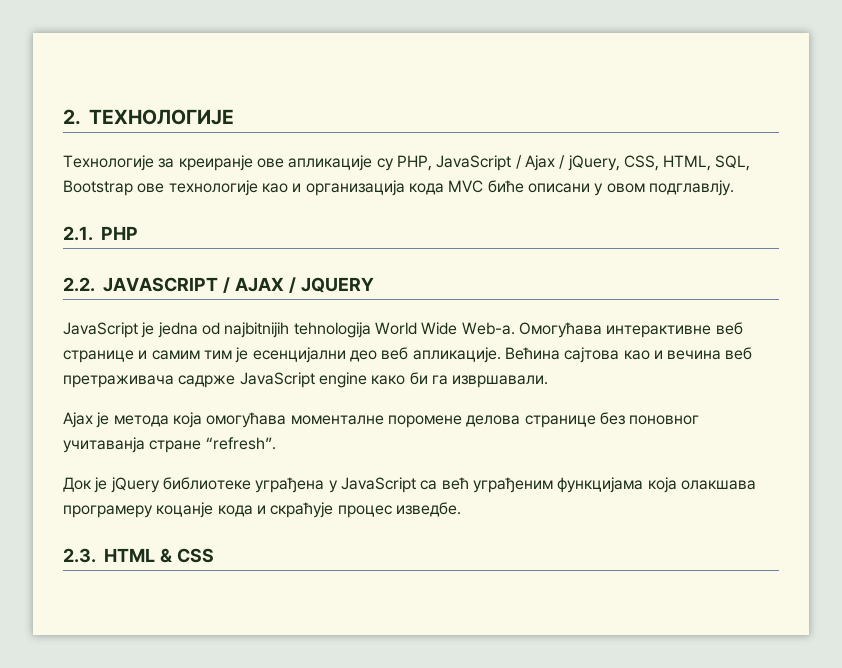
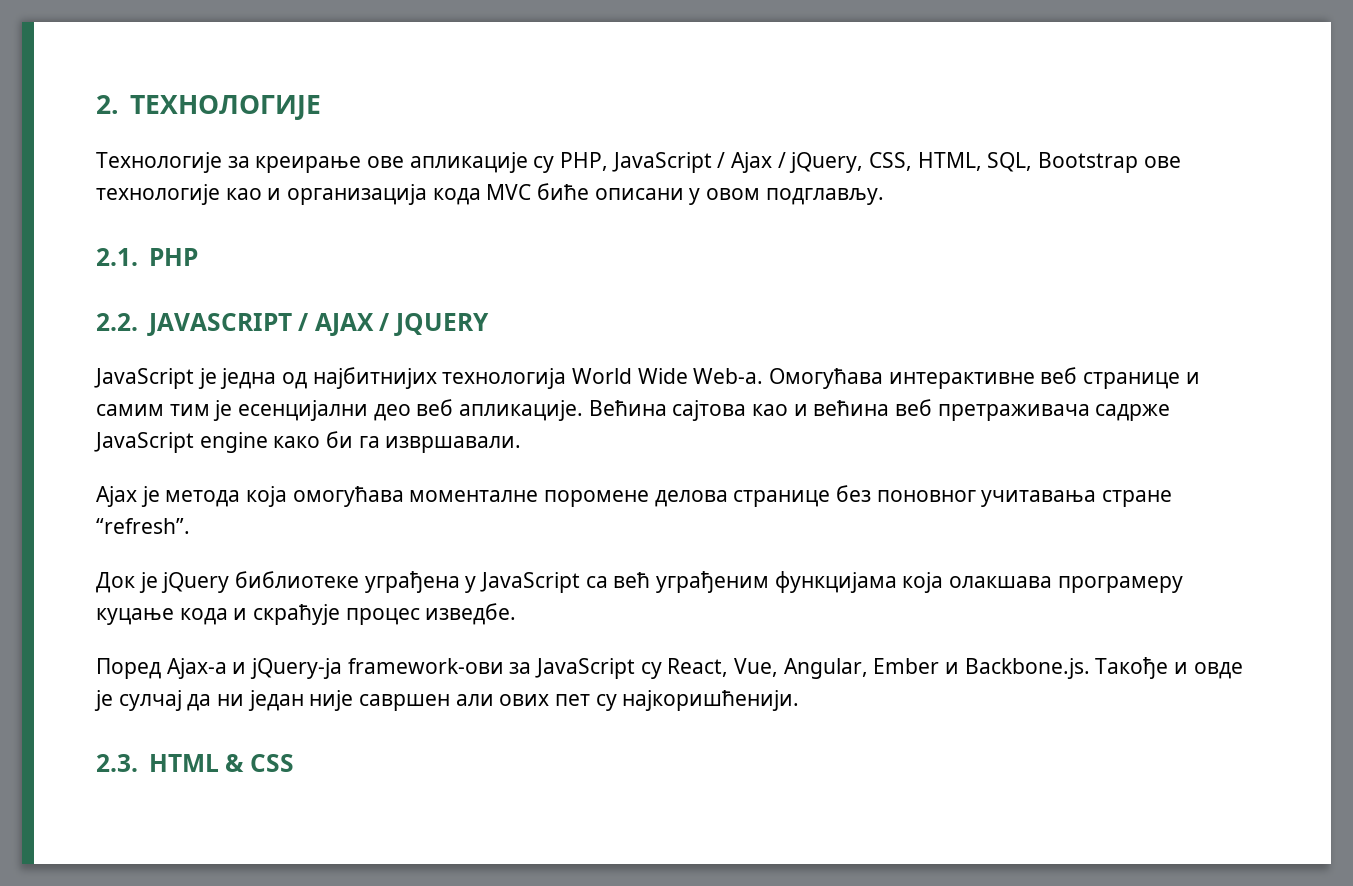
- Технологије за креиранје ове апликације су PHP, JavaScript / Ajax / jQuery, CSS, HTML, SQL, Bootstrap ове технологије као и организација кода MVC биће описани у овом подглавлју.
+ Технологије за креирање ове апликације су PHP, JavaScript / Ajax / jQuery, CSS, HTML, SQL, Bootstrap ове технологије као и организација кода MVC биће описани у овом подглављу.
- ЈavaScript je jedna od najbitnijih tehnologija World Wide Web-a.
+ ЈavaScript je једна од најбитнијих технологија World Wide Web-a.
- Већина сајтова као и вечина веб претраживача садрже JavaScript engine како би га извршавали.
+ Већина сајтова као и већина веб претраживача садрже JavaScript engine како би га извршавали.
- Аjax је метода која омогућава моменталне поромене делова странице без поновног учитаванја стране “refresh”.
+ Аjax је метода која омогућава моменталне поромене делова странице без поновног учитавања стране “refresh”.
- Док је јQuery библиотеке уграђена у ЈavaScript са већ уграђеним функцијама која олакшава програмеру коцанје кода и скраћује процес изведбе.
+ Док је јQuery библиотеке уграђена у ЈavaScript са већ уграђеним функцијама која олакшава програмеру куцање кода и скраћује процес изведбе.
+ Поред Ajax-a и jQuery-ja framework-oви за JavaScript су React, Vue, Angular, Ember и Backbone.js. Такође и овде је сулчај да ни један није савршен али ових пет су најкоришћенији.

